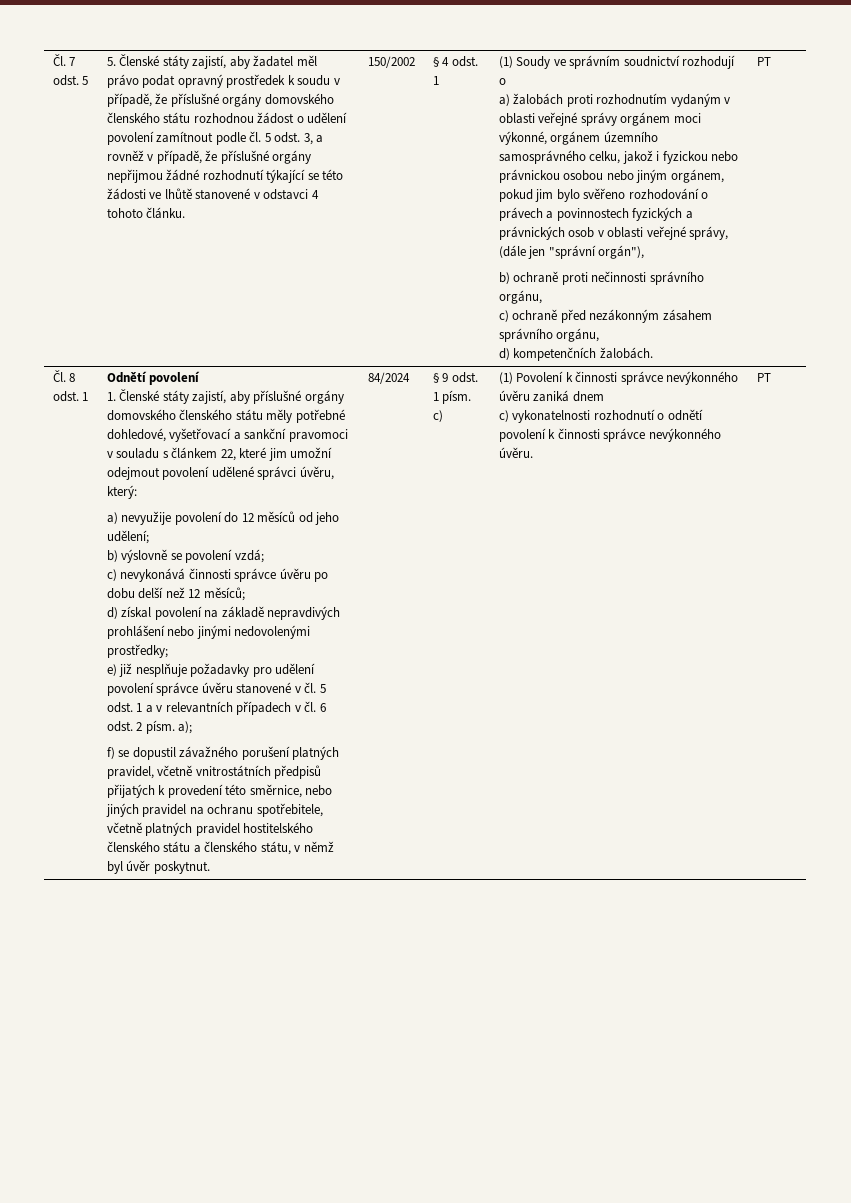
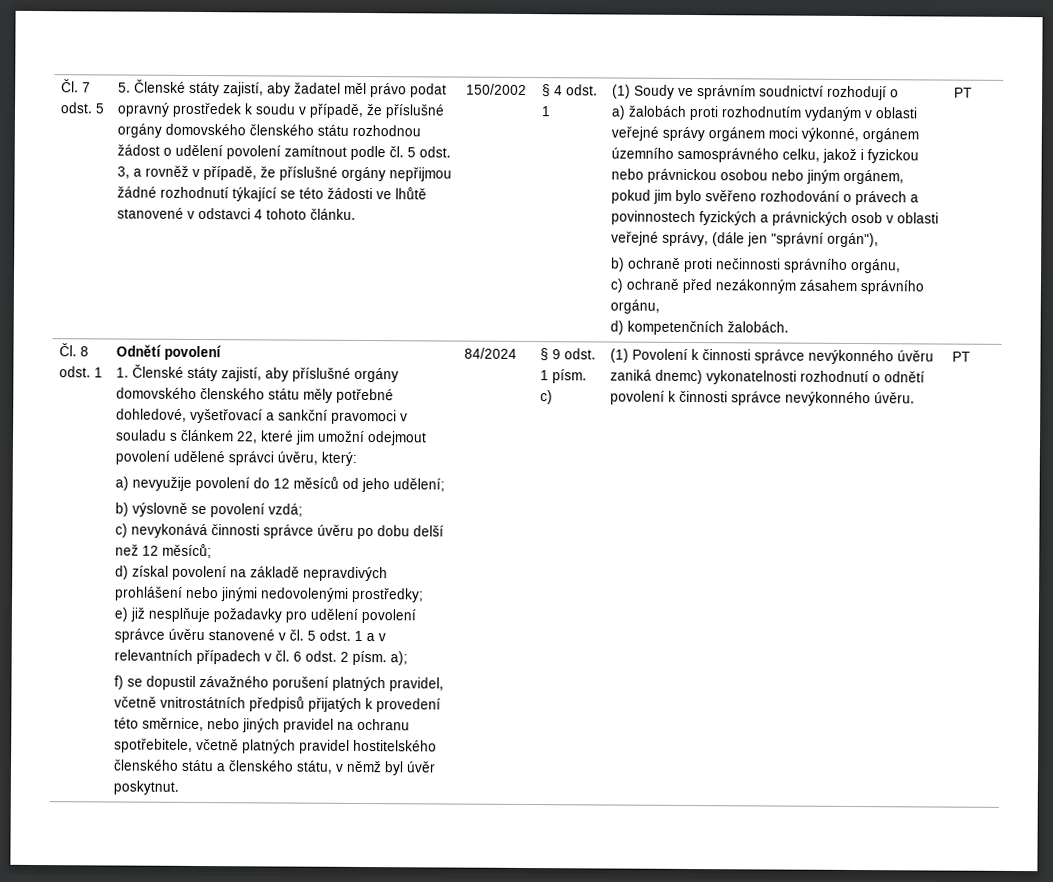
- (1) Povolení k činnosti správce nevýkonného úvěru zaniká dnem
- c) vykonatelnosti rozhodnutí o odnětí povolení k činnosti správce nevýkonného úvěru.
+ (1) Povolení k činnosti správce nevýkonného úvěru zaniká dnemc) vykonatelnosti rozhodnutí o odnětí povolení k činnosti správce nevýkonného úvěru.

